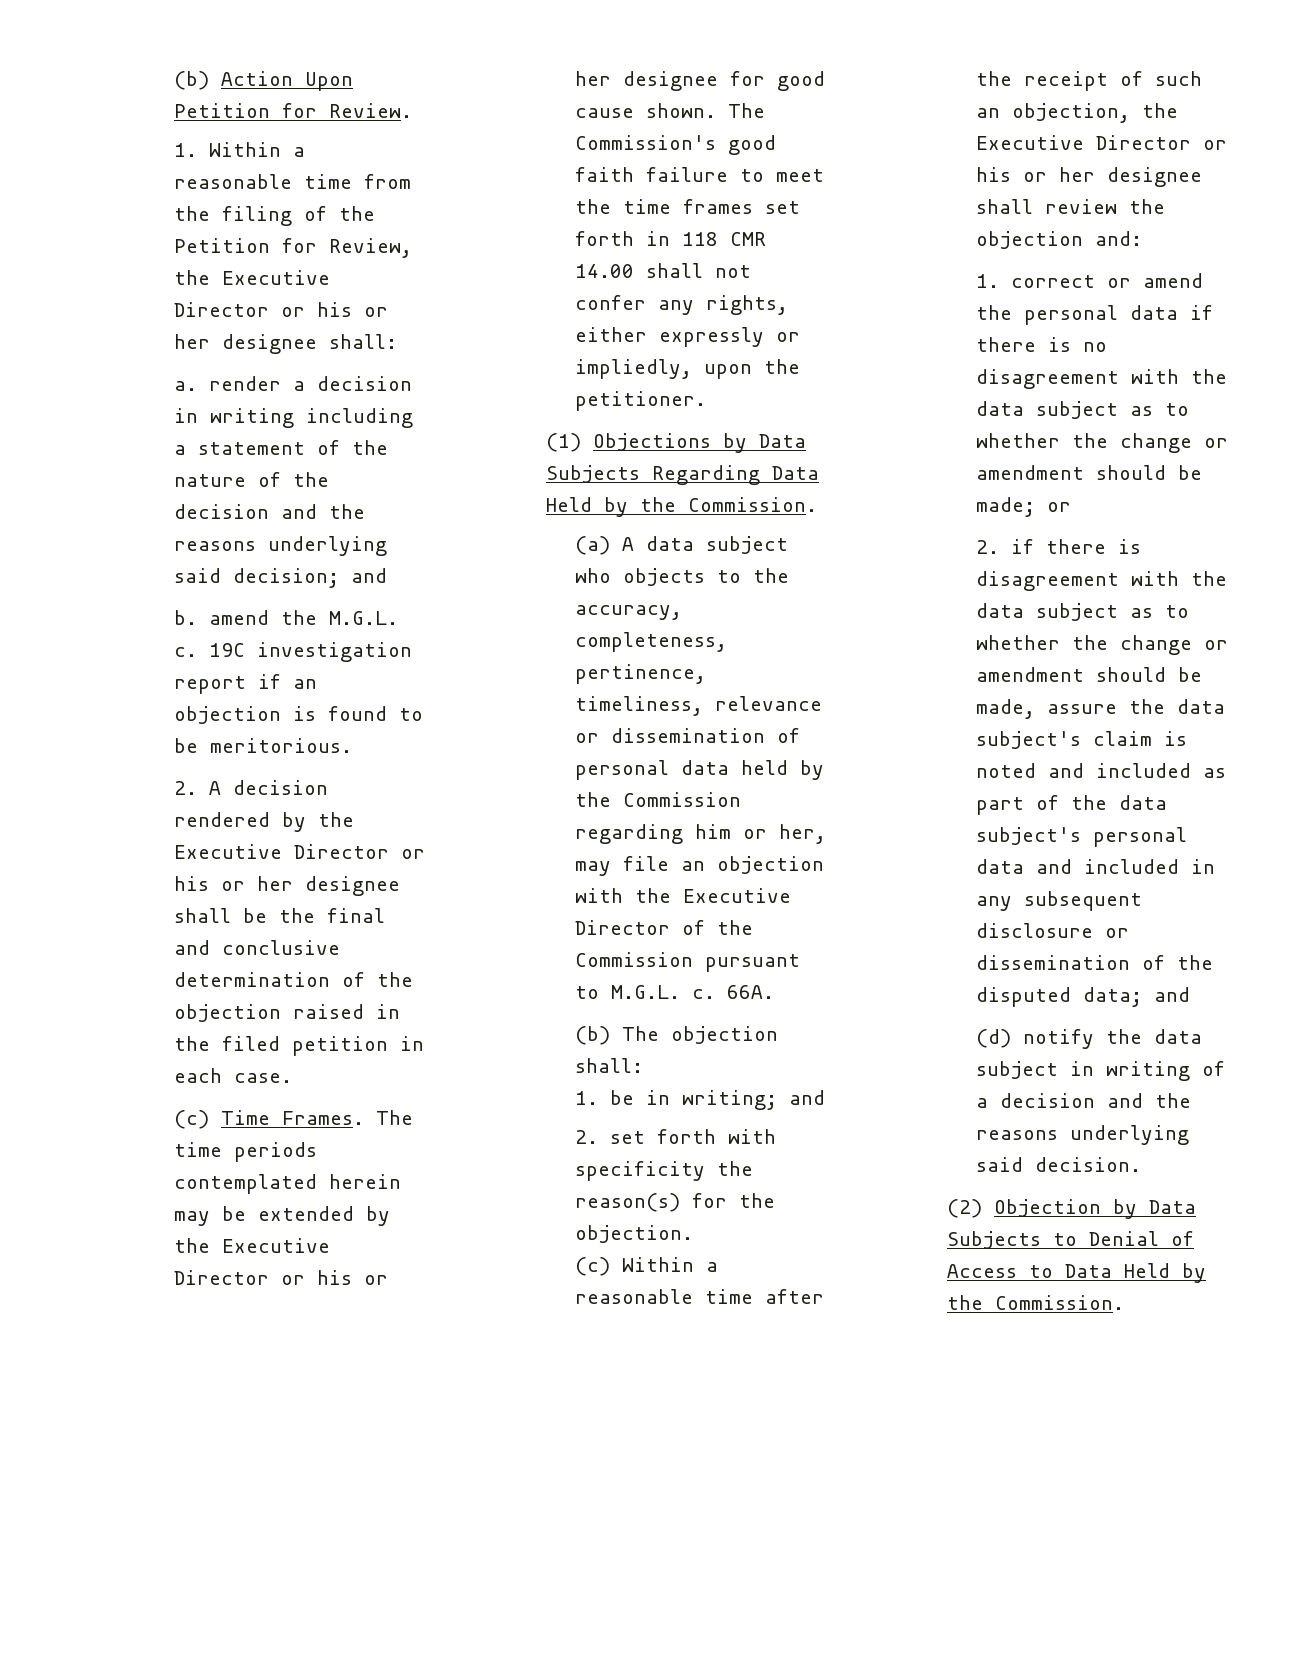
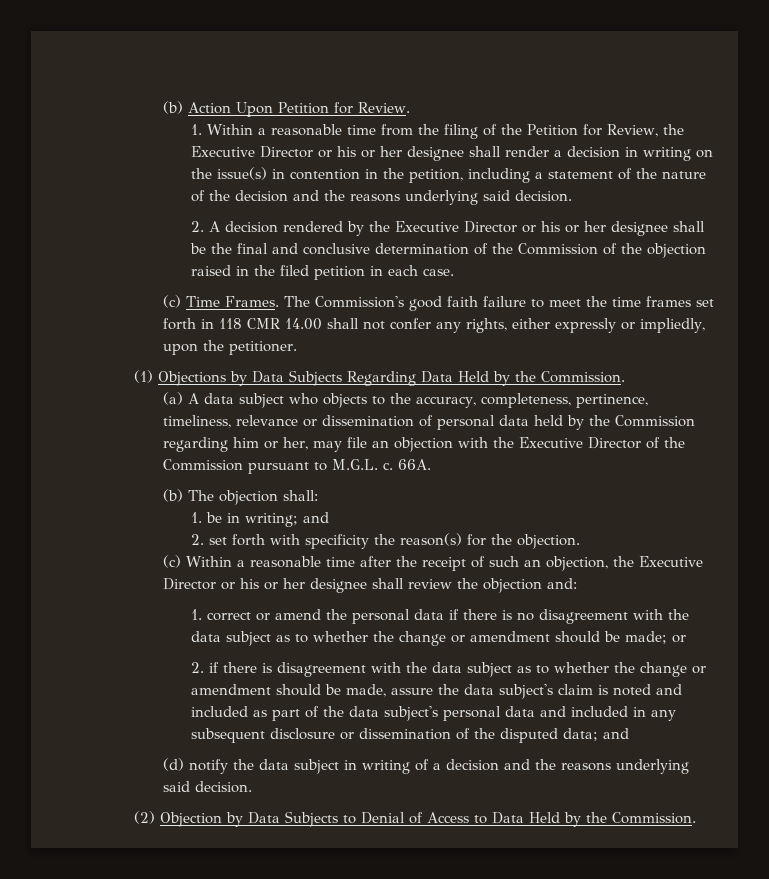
- 1. Within a reasonable time from the filing of the Petition for Review, the Executive Director or his or her designee shall:
- a. render a decision in writing including a statement of the nature of the decision and the reasons underlying said decision; and
- b. amend the M.G.L. c. 19C investigation report if an objection is found to be meritorious.
+ 1. Within a reasonable time from the filing of the Petition for Review, the Executive Director or his or her designee shall render a decision in writing on the issue(s) in contention in the petition, including a statement of the nature of the decision and the reasons underlying said decision.
- 2. A decision rendered by the Executive Director or his or her designee shall be the final and conclusive determination of the objection raised in the filed petition in each case.
+ 2. A decision rendered by the Executive Director or his or her designee shall be the final and conclusive determination of the Commission of the objection raised in the filed petition in each case.
- The time periods contemplated herein may be extended by the Executive Director or his or her designee for good cause shown. The Commission's good faith failure to meet the time frames set forth in 118 CMR 14.00 shall not confer any rights, either expressly or impliedly, upon the petitioner.
+ The Commission's good faith failure to meet the time frames set forth in 118 CMR 14.00 shall not confer any rights, either expressly or impliedly, upon the petitioner.

